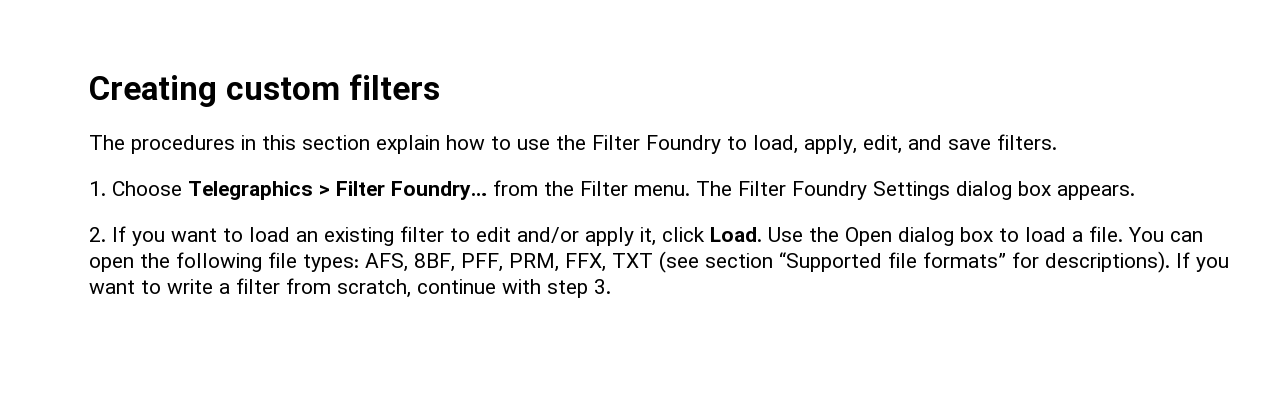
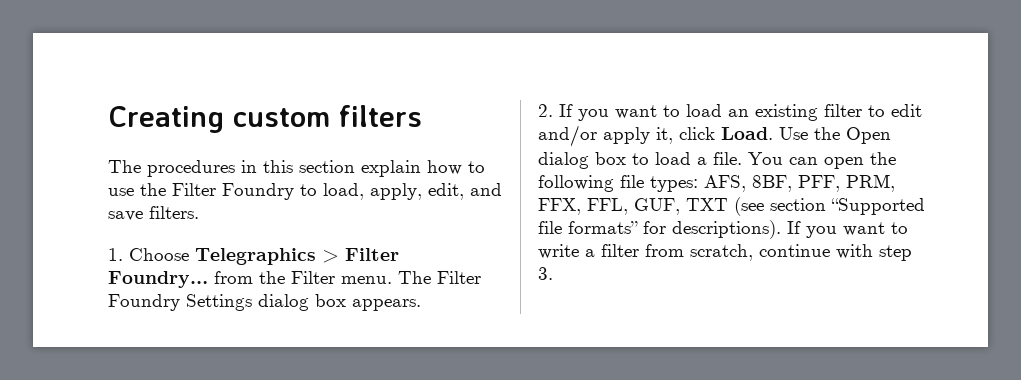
- You can open the following file types: AFS, 8BF, PFF, PRM, FFX, TXT (see section “Supported file formats” for descriptions).
+ You can open the following file types: AFS, 8BF, PFF, PRM, FFX, FFL, GUF, TXT (see section “Supported file formats” for descriptions).

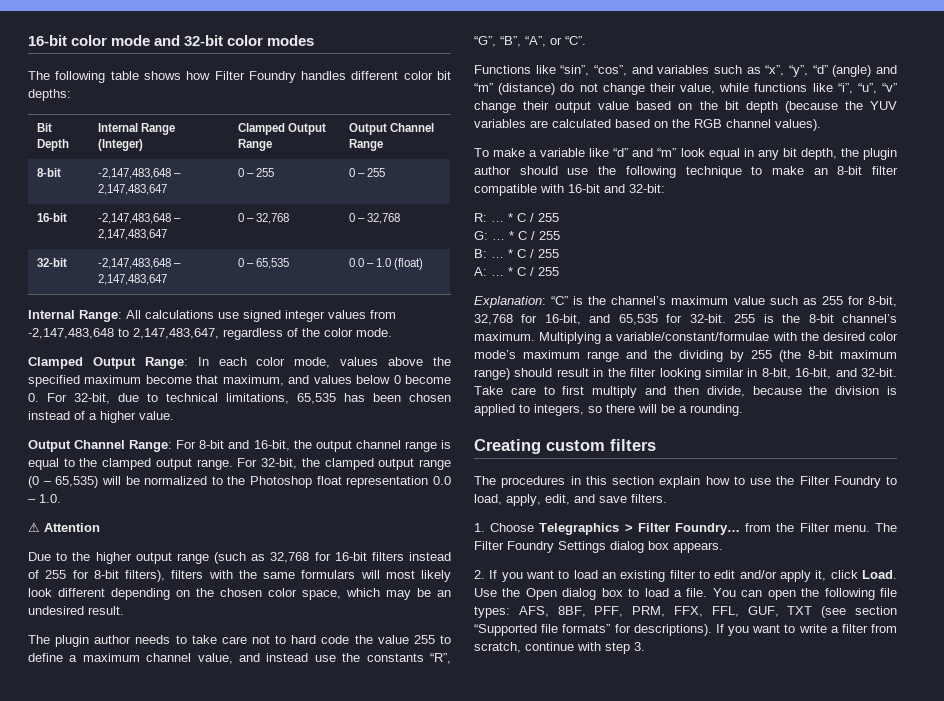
+ 16-bit color mode and 32-bit color modes
+ The following table shows how Filter Foundry handles different color bit depths:
+ Bit Depth | Internal Range (Integer) | Clamped Output Range | Output Channel Range
+ 8-bit | -2,147,483,648 – 2,147,483,647 | 0 – 255 | 0 – 255
+ 16-bit | -2,147,483,648 – 2,147,483,647 | 0 – 32,768 | 0 – 32,768
+ 32-bit | -2,147,483,648 – 2,147,483,647 | 0 – 65,535 | 0.0 – 1.0 (float)
+ Internal Range: All calculations use signed integer values from -2,147,483,648 to 2,147,483,647, regardless of the color mode.
+ Clamped Output Range: In each color mode, values above the specified maximum become that maximum, and values below 0 become 0. For 32-bit, due to technical limitations, 65,535 has been chosen instead of a higher value.
+ Output Channel Range: For 8-bit and 16-bit, the output channel range is equal to the clamped output range. For 32-bit, the clamped output range (0 – 65,535) will be normalized to the Photoshop float representation 0.0 – 1.0.
+ ⚠ Attention
+ Due to the higher output range (such as 32,768 for 16-bit filters instead of 255 for 8-bit filters), filters with the same formulars will most likely look different depending on the chosen color space, which may be an undesired result.
+ The plugin author needs to take care not to hard code the value 255 to define a maximum channel value, and instead use the constants “R”, “G”, “B”, “A”, or “C”.
+ Functions like “sin”, “cos”, and variables such as “x”, “y”, “d” (angle) and “m” (distance) do not change their value, while functions like “i”, “u”, “v” change their output value based on the bit depth (because the YUV variables are calculated based on the RGB channel values).
+ To make a variable like “d” and “m” look equal in any bit depth, the plugin author should use the following technique to make an 8-bit filter compatible with 16-bit and 32-bit:
+ R: … * C / 255
+ G: … * C / 255
+ B: … * C / 255
+ A: … * C / 255
+ Explanation: “C” is the channel’s maximum value such as 255 for 8-bit, 32,768 for 16-bit, and 65,535 for 32-bit. 255 is the 8-bit channel’s maximum. Multiplying a variable/constant/formulae with the desired color mode’s maximum range and the dividing by 255 (the 8-bit maximum range) should result in the filter looking similar in 8-bit, 16-bit, and 32-bit. Take care to first multiply and then divide, because the division is applied to integers, so there will be a rounding.

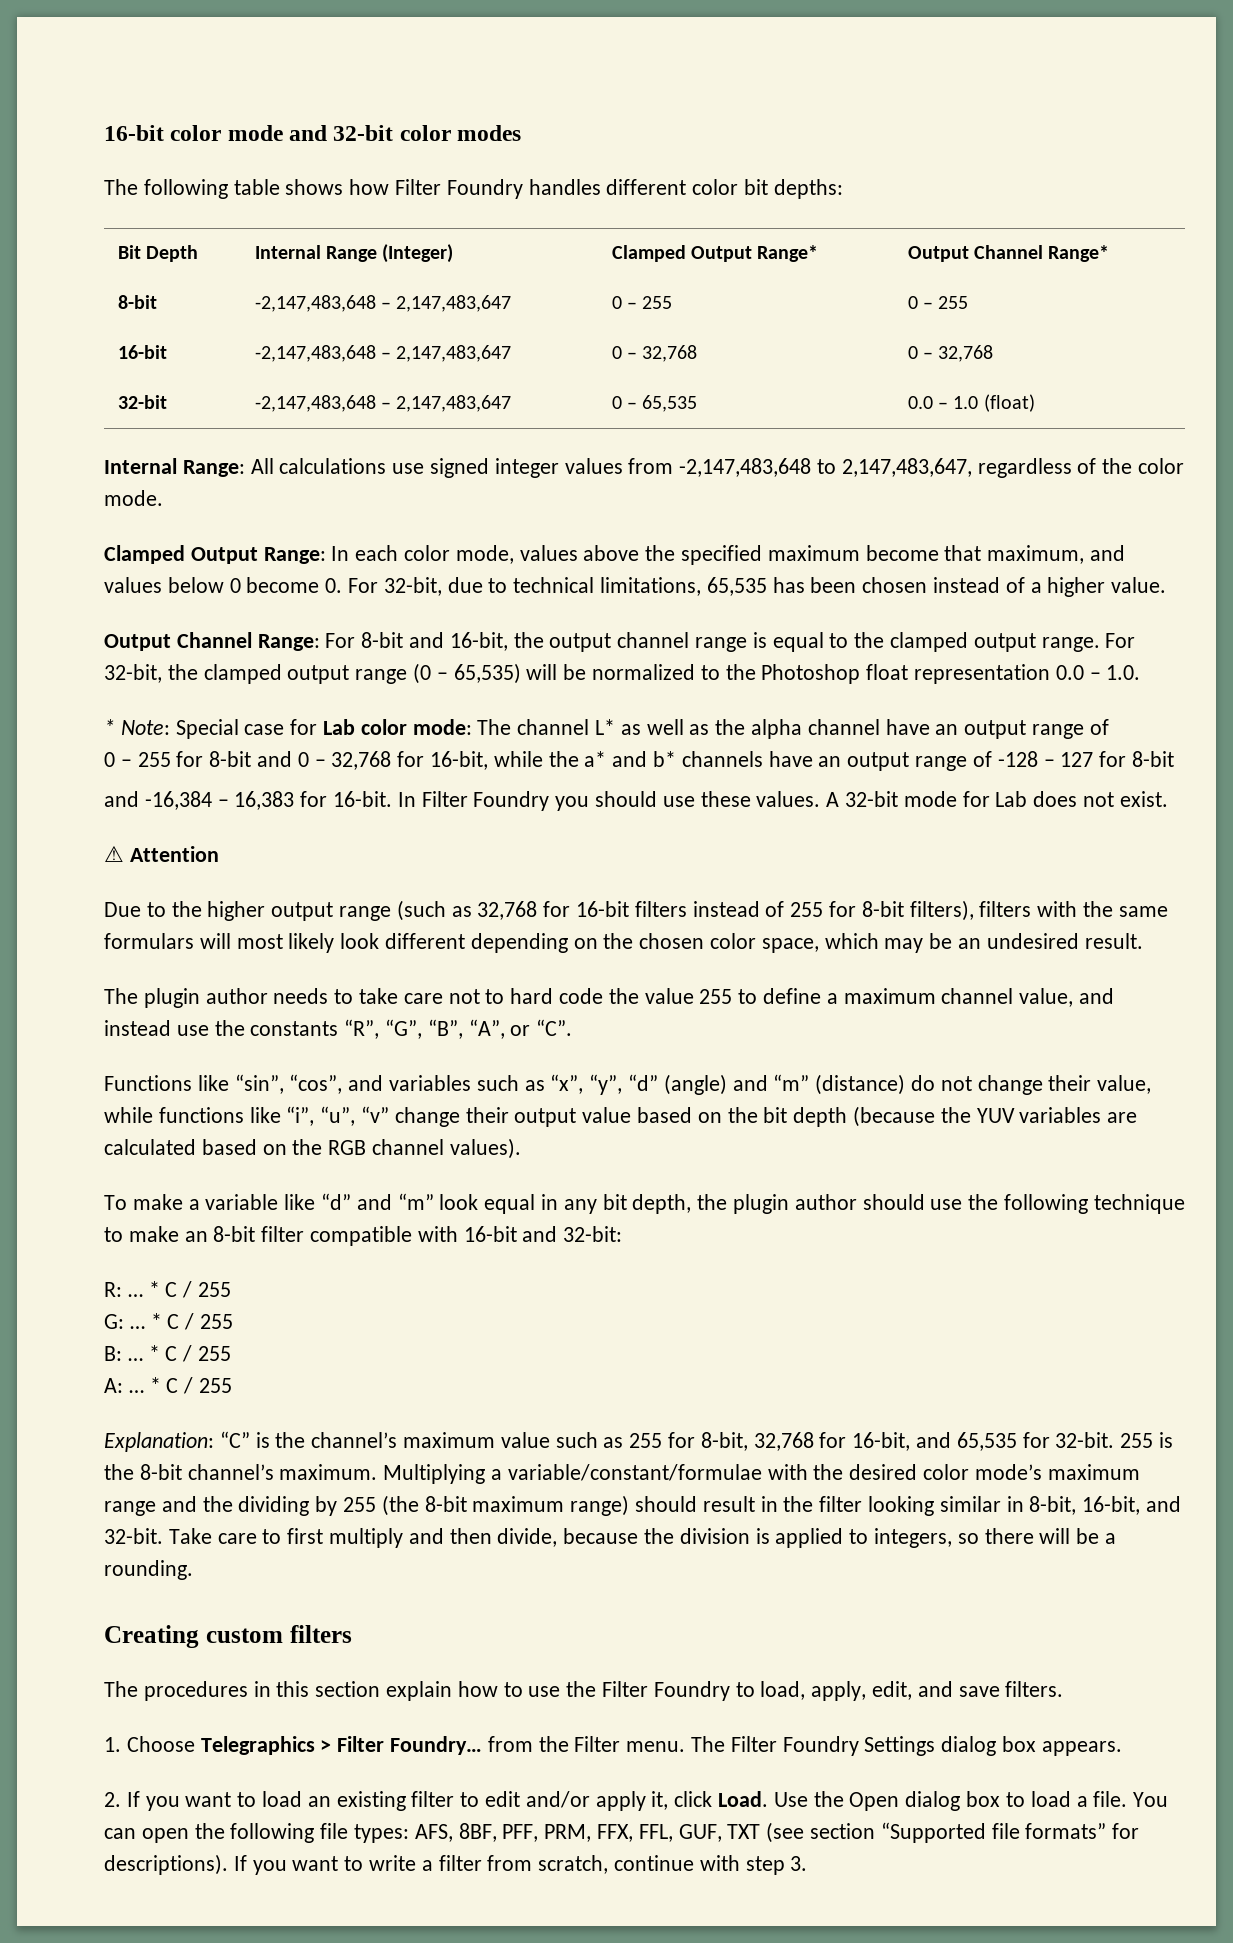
- Bit Depth | Internal Range (Integer) | Clamped Output Range | Output Channel Range
+ Bit Depth | Internal Range (Integer) | Clamped Output Range* | Output Channel Range*
+ * Note: Special case for Lab color mode: The channel L* as well as the alpha channel have an output range of
+ 0 – 255 for 8-bit and 0 – 32,768 for 16-bit, while the a* and b* channels have an output range of -128 – 127 for 8-bit
+ and -16,384 – 16,383 for 16-bit. In Filter Foundry you should use these values. A 32-bit mode for Lab does not exist.

